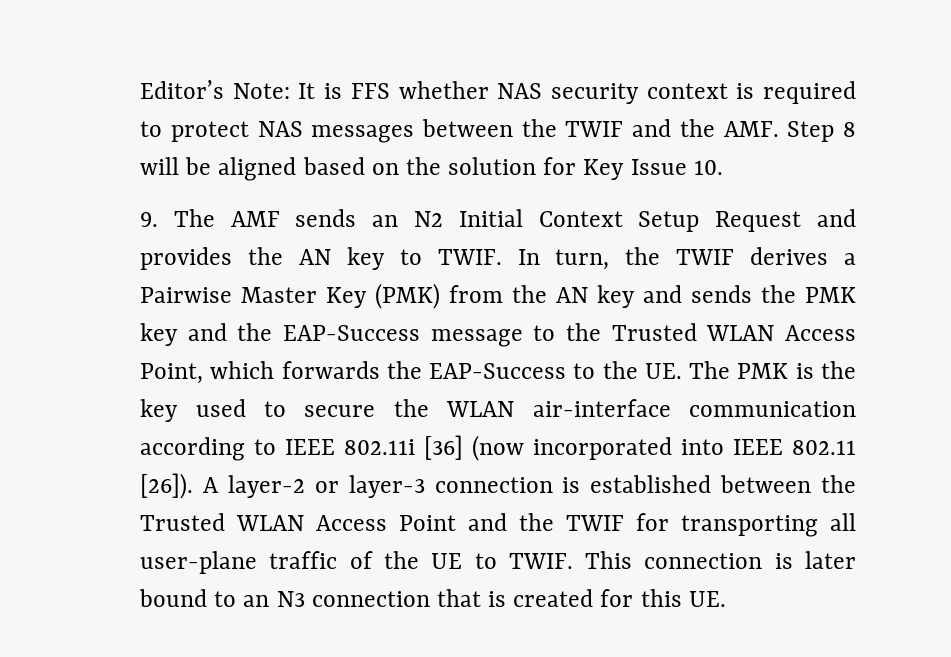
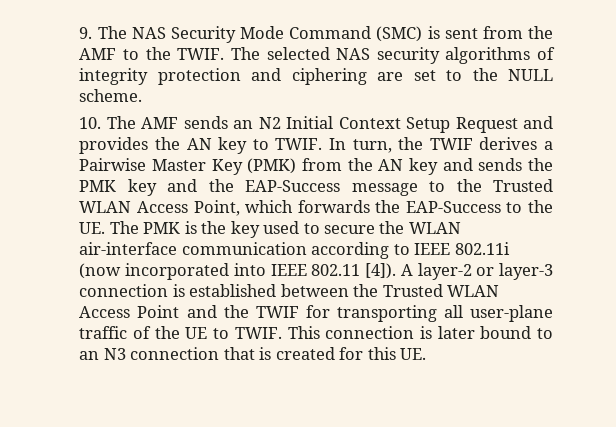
- Editor’s Note: It is FFS whether NAS security context is required to protect NAS messages between the TWIF and the AMF. Step 8 will be aligned based on the solution for Key Issue 10.
- 9. The AMF sends an N2 Initial Context Setup Request and provides the AN key to TWIF.
+ 9. The NAS Security Mode Command (SMC) is sent from the AMF to the TWIF. The selected NAS security algorithms of integrity protection and ciphering are set to the NULL scheme.
+ 10. The AMF sends an N2 Initial Context Setup Request and provides the AN key to TWIF.
- In turn, the TWIF derives a Pairwise Master Key (PMK) from the AN key and sends the PMK key and the EAP-Success message to the Trusted WLAN Access Point, which forwards the EAP-Success to the UE. The PMK is the key used to secure the WLAN air-interface communication according to IEEE 802.11i [36] (now incorporated into IEEE 802.11 [26]).
+ In turn, the TWIF derives a Pairwise Master Key (PMK) from the AN key and sends the PMK key and the EAP-Success message to the Trusted WLAN Access Point, which forwards the EAP-Success to the UE. The PMK is the key used to secure the WLAN air-interface communication according to IEEE 802.11i (now incorporated into IEEE 802.11 [4]).

